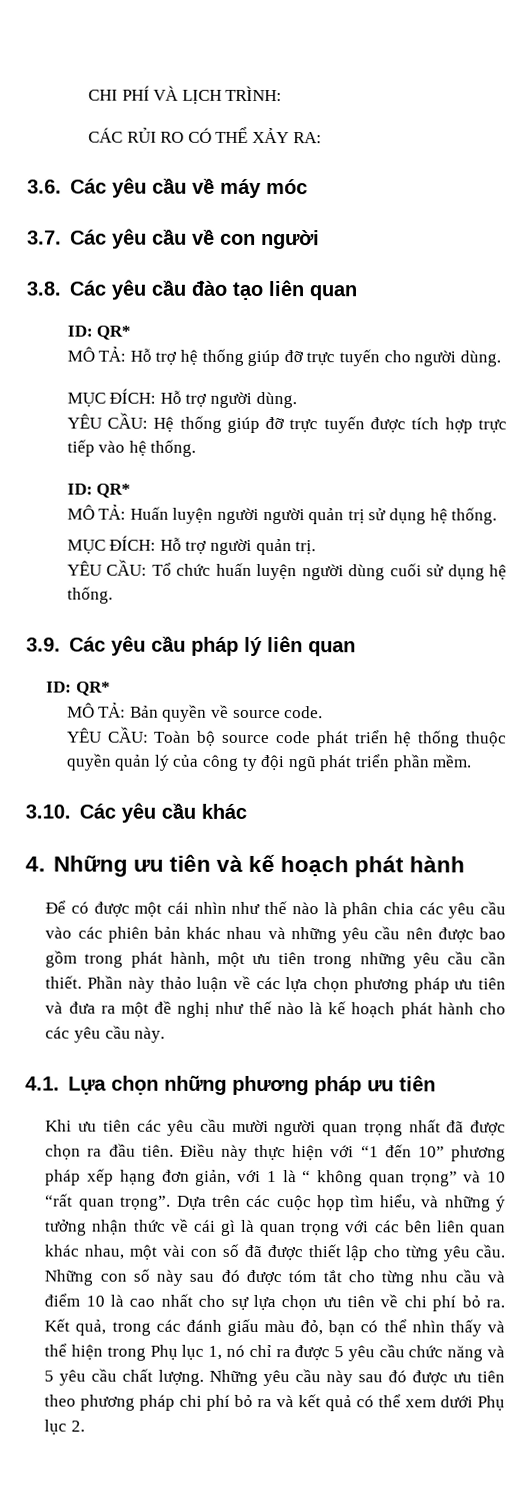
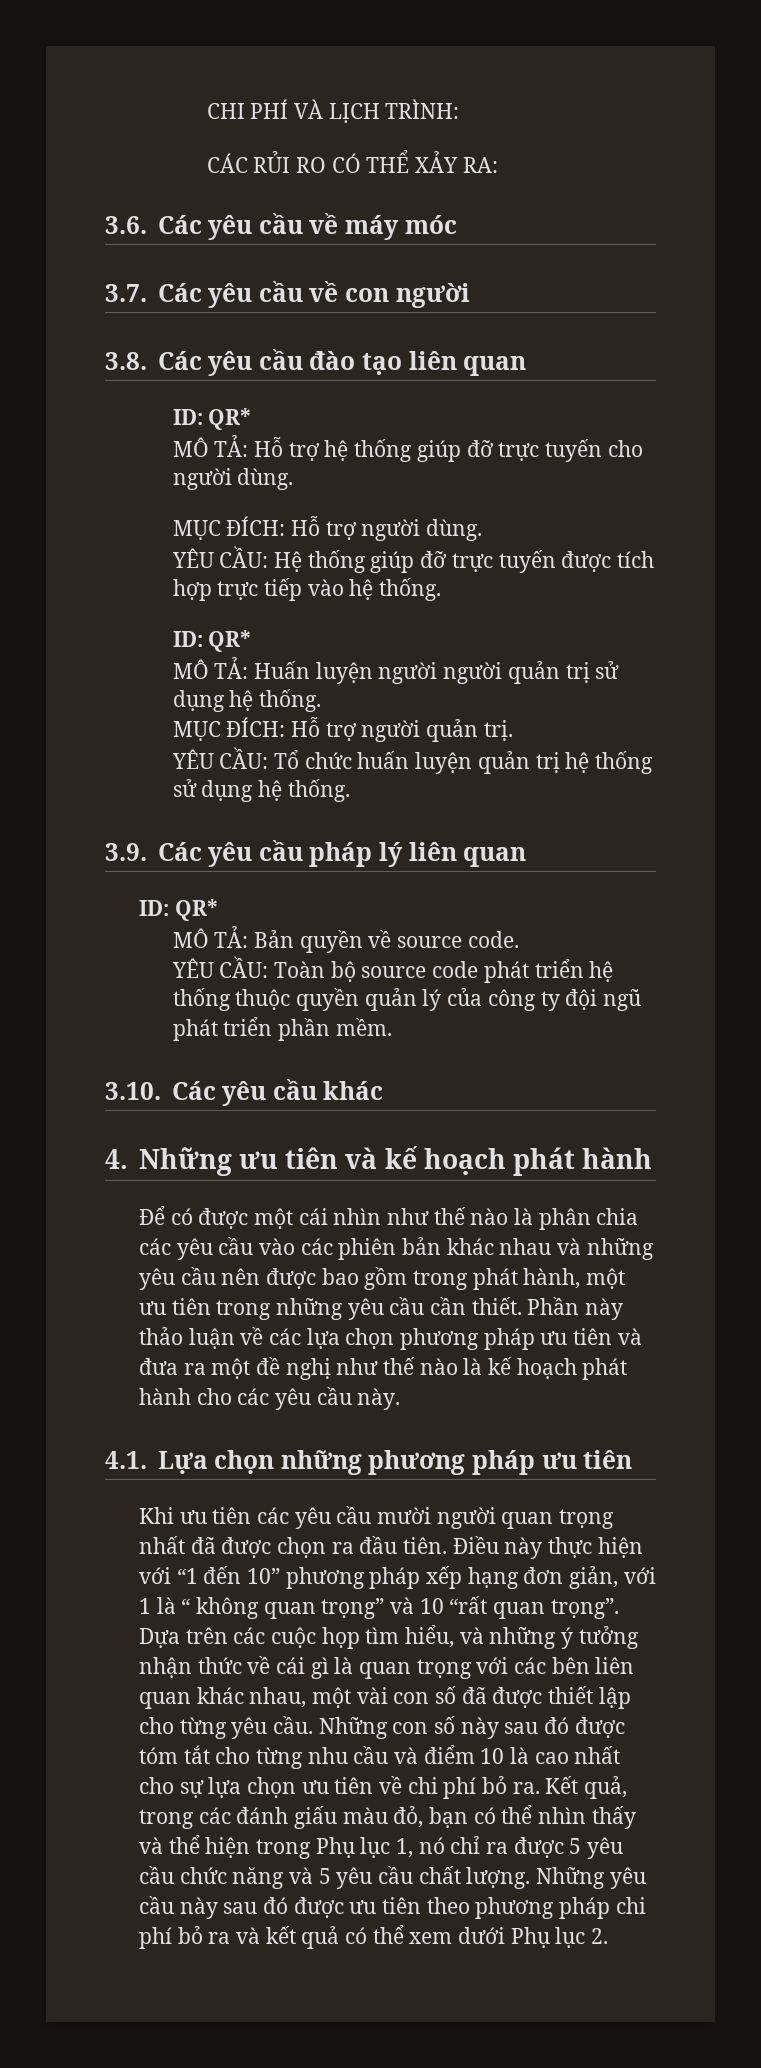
- YÊU CẦU: Tổ chức huấn luyện người dùng cuối sử dụng hệ thống.
+ YÊU CẦU: Tổ chức huấn luyện quản trị hệ thống sử dụng hệ thống.

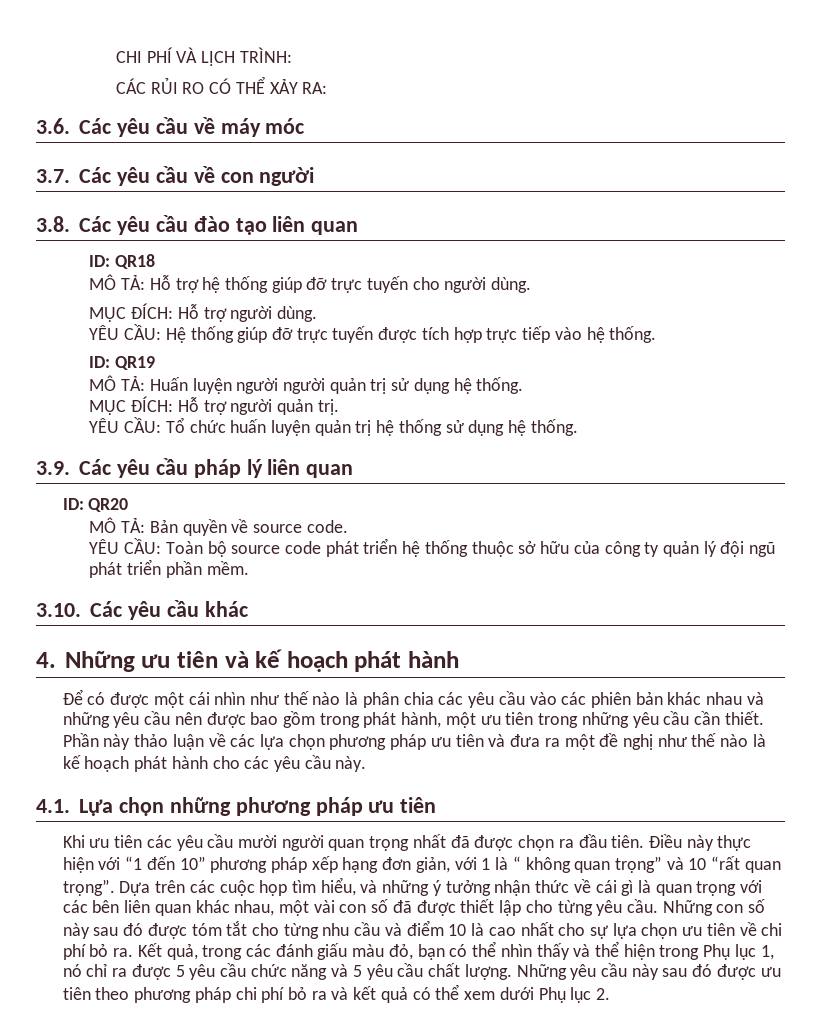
  3.8. Các yêu cầu đào tạo liên quan
- ID: QR*
+ ID: QR18
  YÊU CẦU: Hệ thống giúp đỡ trực tuyến được tích hợp trực tiếp vào hệ thống.
- ID: QR*
+ ID: QR19
  3.9. Các yêu cầu pháp lý liên quan
- ID: QR*
+ ID: QR20
- YÊU CẦU: Toàn bộ source code phát triển hệ thống thuộc quyền quản lý của công ty đội ngũ phát triển phần mềm.
+ YÊU CẦU: Toàn bộ source code phát triển hệ thống thuộc sở hữu của công ty quản lý đội ngũ phát triển phần mềm.

